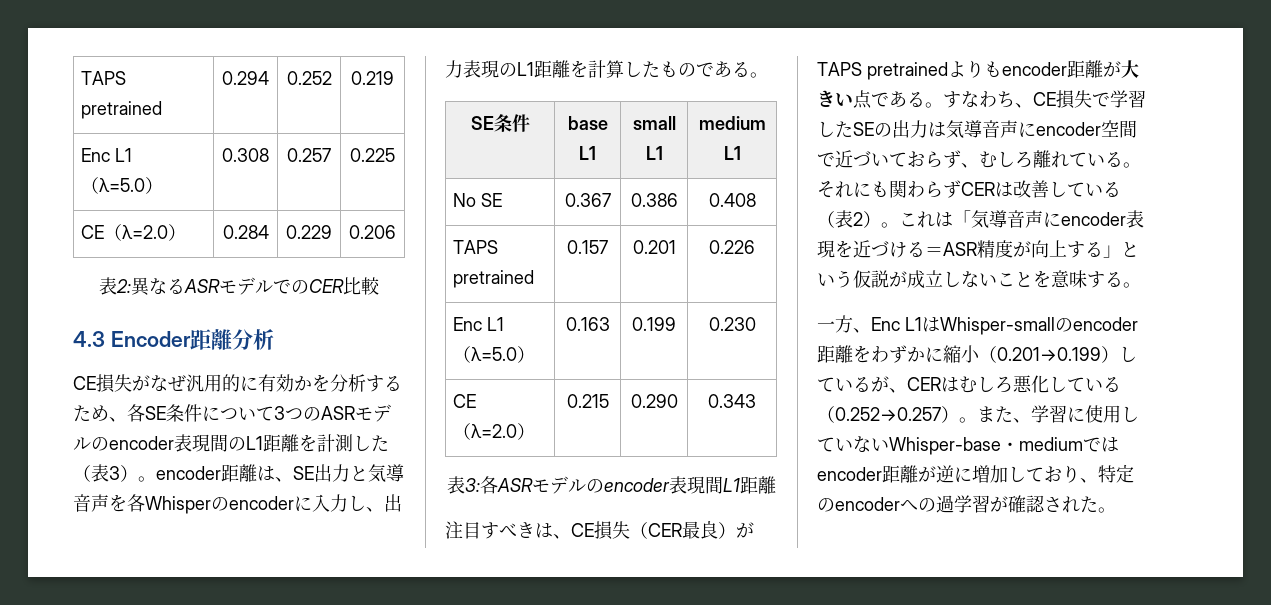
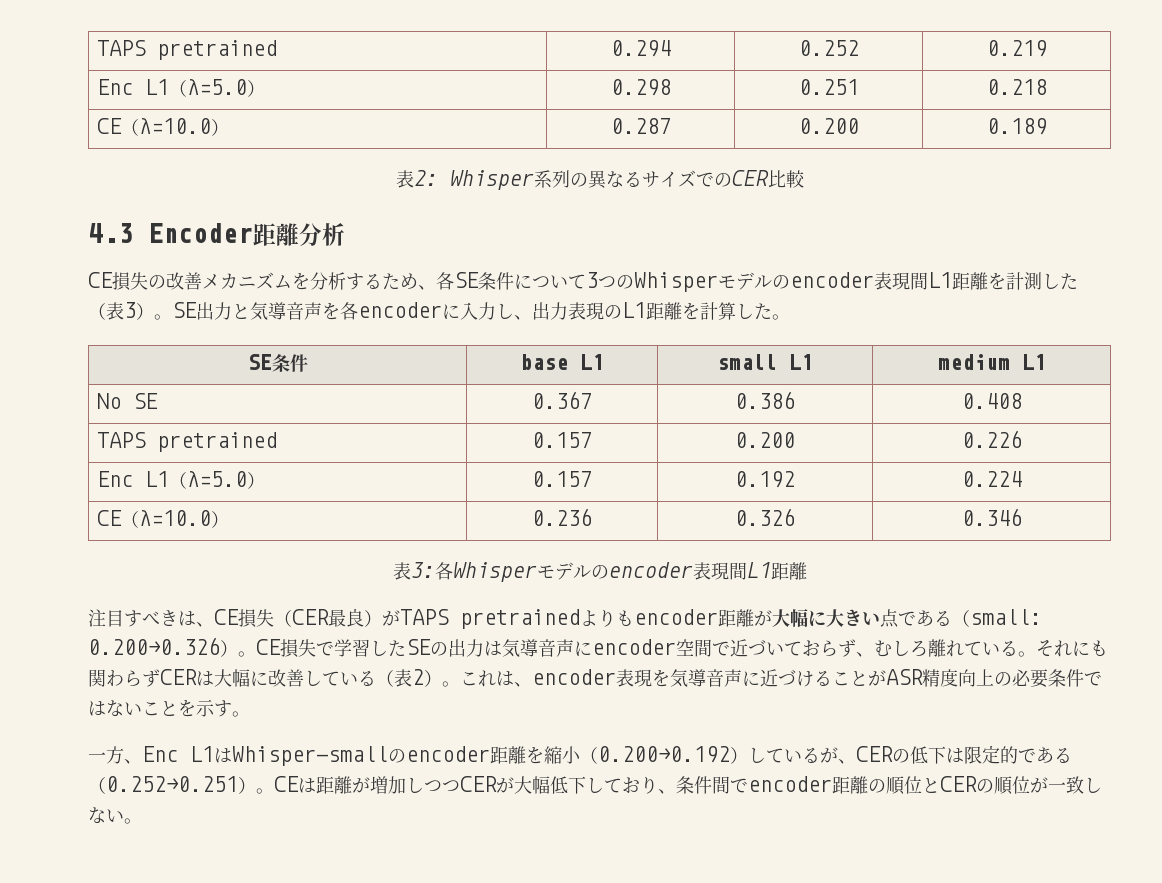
- Enc L1（λ=5.0） | 0.308 | 0.257 | 0.225
- CE（λ=2.0） | 0.284 | 0.229 | 0.206
+ Enc L1（λ=5.0） | 0.298 | 0.251 | 0.218
+ CE（λ=10.0） | 0.287 | 0.200 | 0.189
- 表2:異なるASRモデルでのCER比較
+ 表2: Whisper系列の異なるサイズでのCER比較
- CE損失がなぜ汎用的に有効かを分析するため、各SE条件について3つのASRモデルのencoder表現間のL1距離を計測した（表3）。encoder距離は、SE出力と気導音声を各Whisperのencoderに入力し、出力表現のL1距離を計算したものである。
+ CE損失の改善メカニズムを分析するため、各SE条件について3つのWhisperモデルのencoder表現間L1距離を計測した（表3）。SE出力と気導音声を各encoderに入力し、出力表現のL1距離を計算した。
- TAPS pretrained | 0.157 | 0.201 | 0.226
+ TAPS pretrained | 0.157 | 0.200 | 0.226
- Enc L1（λ=5.0） | 0.163 | 0.199 | 0.230
- CE（λ=2.0） | 0.215 | 0.290 | 0.343
+ Enc L1（λ=5.0） | 0.157 | 0.192 | 0.224
+ CE（λ=10.0） | 0.236 | 0.326 | 0.346
- 表3:各ASRモデルのencoder表現間L1距離
+ 表3:各Whisperモデルのencoder表現間L1距離
- 注目すべきは、CE損失（CER最良）がTAPS pretrainedよりもencoder距離が大きい点である。すなわち、CE損失で学習したSEの出力は気導音声にencoder空間で近づいておらず、むしろ離れている。
+ 注目すべきは、CE損失（CER最良）がTAPS pretrainedよりもencoder距離が大幅に大きい点である（small: 0.200→0.326）。CE損失で学習したSEの出力は気導音声にencoder空間で近づいておらず、むしろ離れている。
- それにも関わらずCERは改善している（表2）。
+ それにも関わらずCERは大幅に改善している（表2）。
- これは「気導音声にencoder表現を近づける＝ASR精度が向上する」という仮説が成立しないことを意味する。
+ これは、encoder表現を気導音声に近づけることがASR精度向上の必要条件ではないことを示す。
- 一方、Enc L1はWhisper-smallのencoder距離をわずかに縮小（0.201→0.199）しているが、CERはむしろ悪化している（0.252→0.257）。また、学習に使用していないWhisper-base・mediumではencoder距離が逆に増加しており、特定のencoderへの過学習が確認された。
+ 一方、Enc L1はWhisper-smallのencoder距離を縮小（0.200→0.192）しているが、CERの低下は限定的である（0.252→0.251）。CEは距離が増加しつつCERが大幅低下しており、条件間でencoder距離の順位とCERの順位が一致しない。

